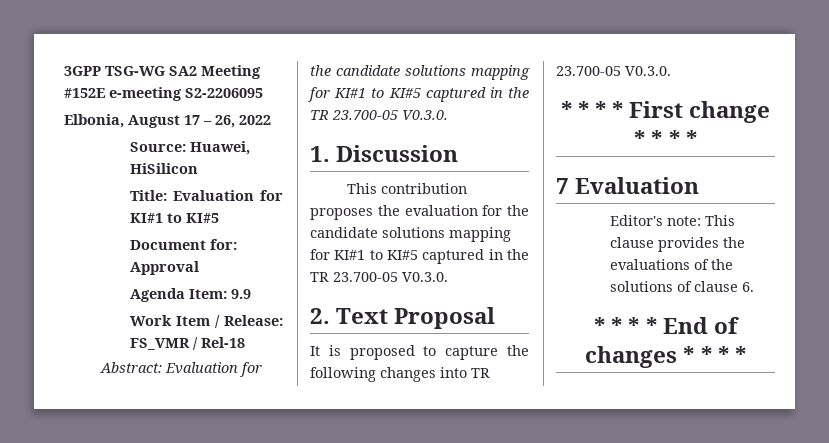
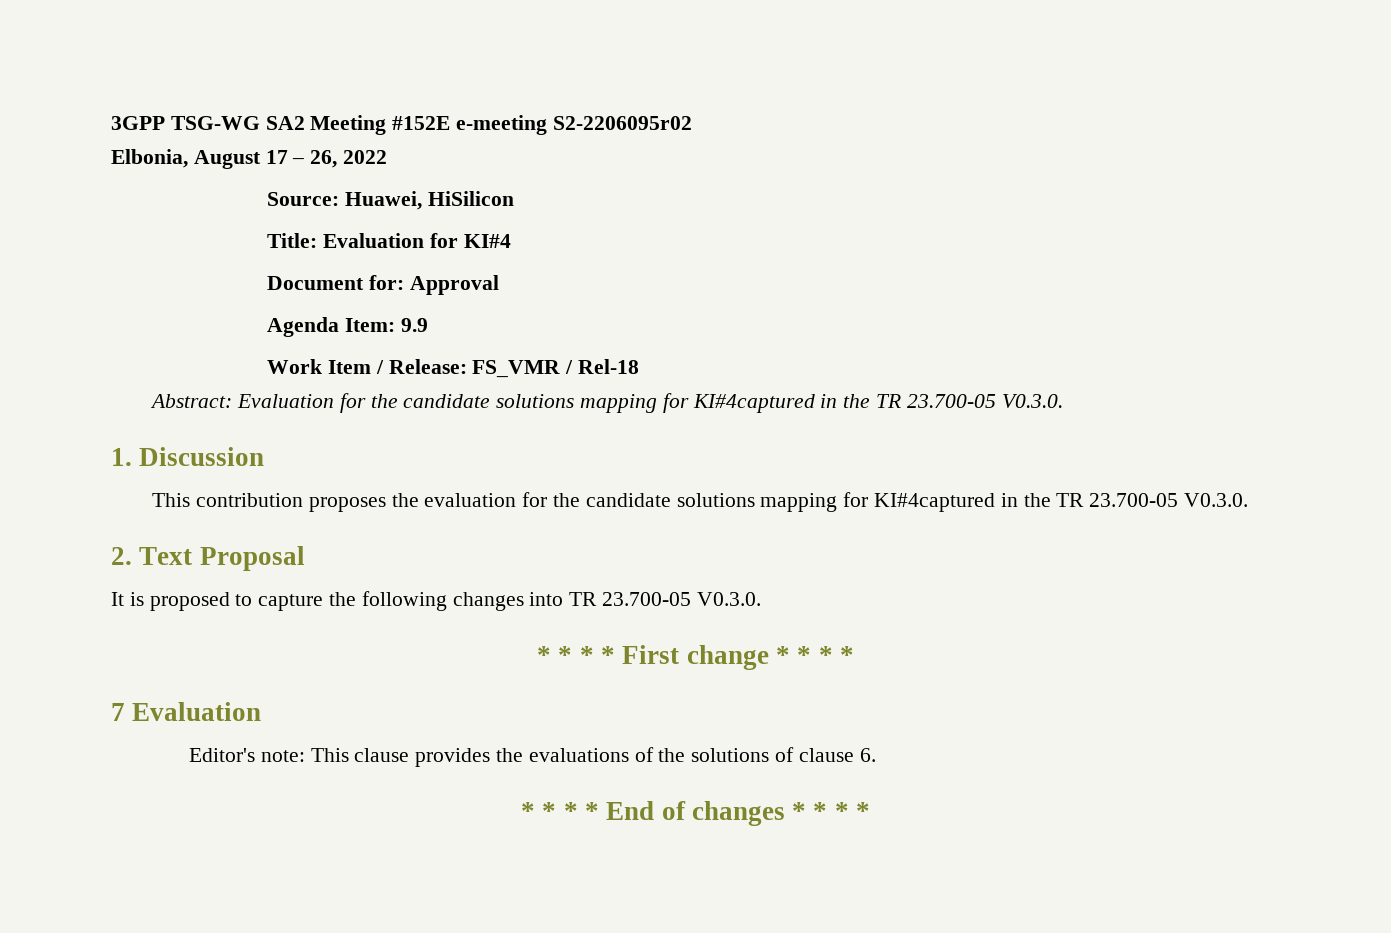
- 3GPP TSG-WG SA2 Meeting #152E e-meeting S2-2206095
+ 3GPP TSG-WG SA2 Meeting #152E e-meeting S2-2206095r02
- Title: Evaluation for KI#1 to KI#5
+ Title: Evaluation for KI#4
- Abstract: Evaluation for the candidate solutions mapping for KI#1 to KI#5 captured in the TR 23.700-05 V0.3.0.
+ Abstract: Evaluation for the candidate solutions mapping for KI#4captured in the TR 23.700-05 V0.3.0.
- This contribution proposes the evaluation for the candidate solutions mapping for KI#1 to KI#5 captured in the TR 23.700-05 V0.3.0.
+ This contribution proposes the evaluation for the candidate solutions mapping for KI#4captured in the TR 23.700-05 V0.3.0.

